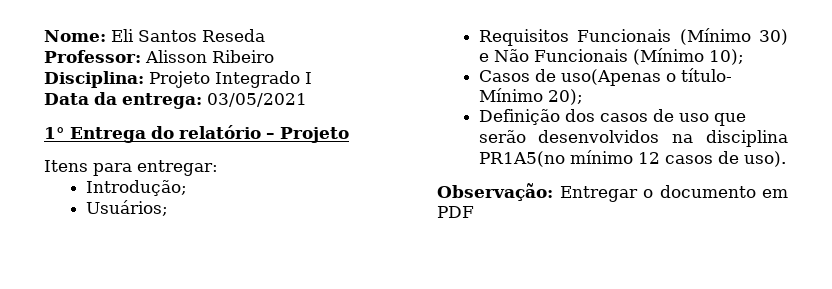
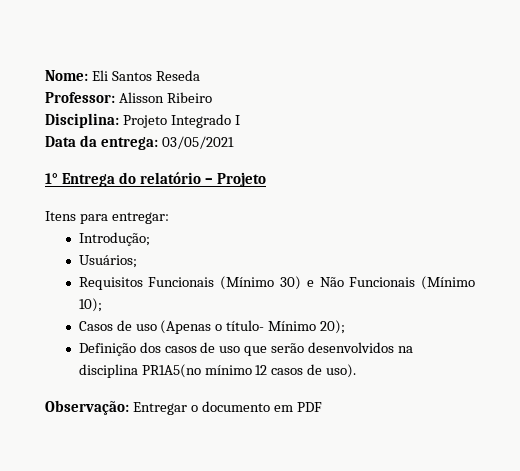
- Casos de uso(Apenas o título- Mínimo 20);
+ Casos de uso (Apenas o título- Mínimo 20);

